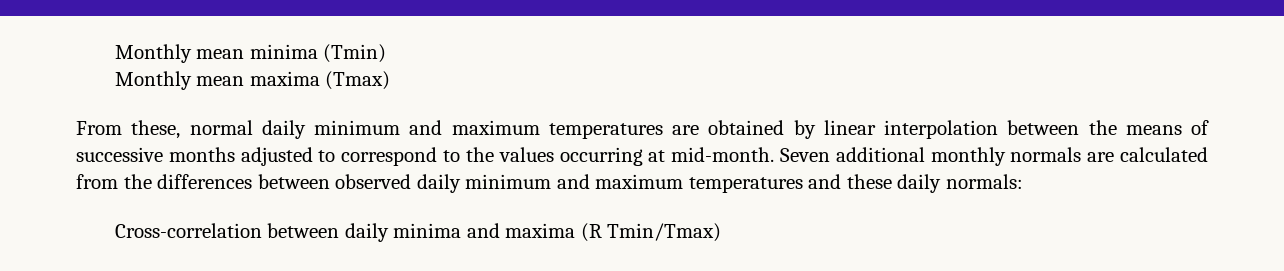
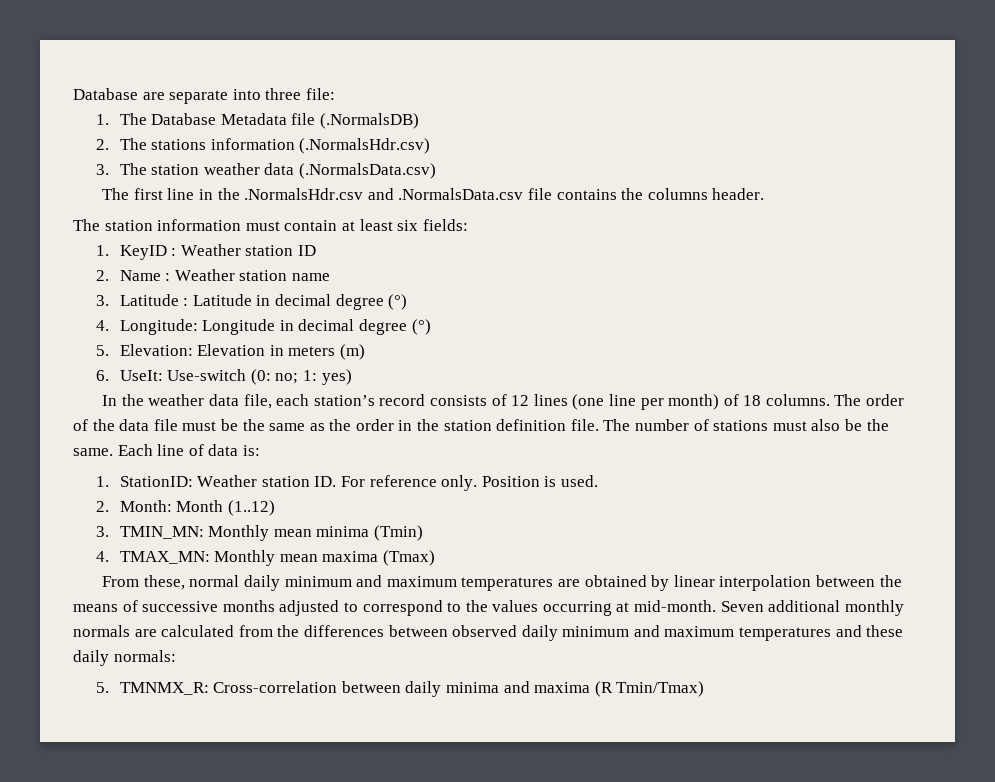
- Monthly mean minima (Tmin)
+ Database are separate into three file:
+ 1. The Database Metadata file (.NormalsDB)
+ 2. The stations information (.NormalsHdr.csv)
+ 3. The station weather data (.NormalsData.csv)
+ The first line in the .NormalsHdr.csv and .NormalsData.csv file contains the columns header.
+ The station information must contain at least six fields:
+ 1. KeyID : Weather station ID
+ 2. Name : Weather station name
+ 3. Latitude : Latitude in decimal degree (°)
+ 4. Longitude: Longitude in decimal degree (°)
+ 5. Elevation: Elevation in meters (m)
+ 6. UseIt: Use-switch (0: no; 1: yes)
+ In the weather data file, each station’s record consists of 12 lines (one line per month) of 18 columns. The order of the data file must be the same as the order in the station definition file. The number of stations must also be the same. Each line of data is:
+ 1. StationID: Weather station ID. For reference only. Position is used.
+ 2. Month: Month (1..12)
+ 3. TMIN_MN: Monthly mean minima (Tmin)
- Monthly mean maxima (Tmax)
+ 4. TMAX_MN: Monthly mean maxima (Tmax)
- Cross-correlation between daily minima and maxima (R Tmin/Tmax)
+ 5. TMNMX_R: Cross-correlation between daily minima and maxima (R Tmin/Tmax)

